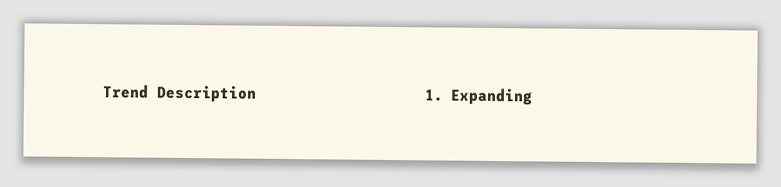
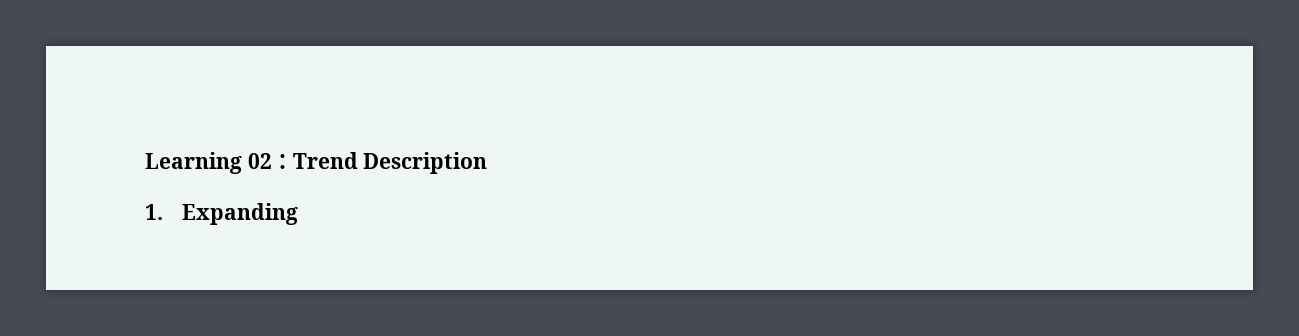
- Trend Description
+ Learning 02：Trend Description

